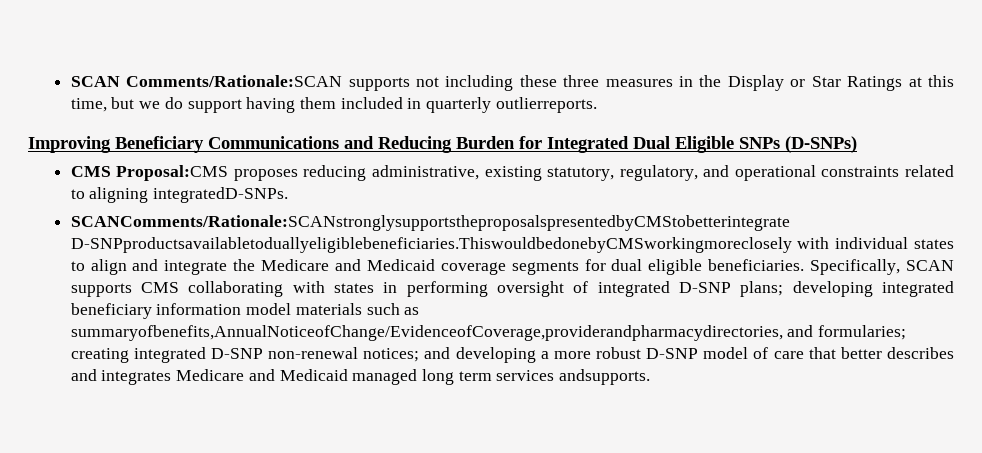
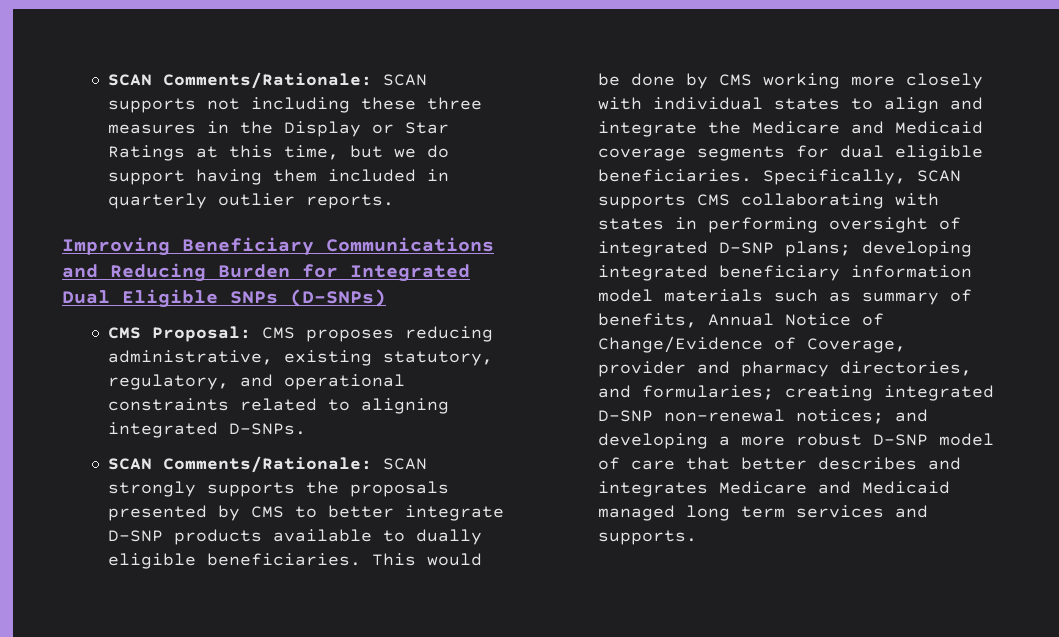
- SCAN Comments/Rationale:SCAN supports not including these three measures in the Display or Star Ratings at this time, but we do support having them included in quarterly outlierreports.
+ SCAN Comments/Rationale: SCAN supports not including these three measures in the Display or Star Ratings at this time, but we do support having them included in quarterly outlier reports.
- CMS Proposal:CMS proposes reducing administrative, existing statutory, regulatory, and operational constraints related to aligning integratedD-SNPs.
- SCANComments/Rationale:SCANstronglysupportstheproposalspresentedbyCMStobetterintegrate D-SNPproductsavailabletoduallyeligiblebeneficiaries.ThiswouldbedonebyCMSworkingmoreclosely with individual states to align and integrate the Medicare and Medicaid coverage segments for dual eligible beneficiaries.
+ CMS Proposal: CMS proposes reducing administrative, existing statutory, regulatory, and operational constraints related to aligning integrated D-SNPs.
+ SCAN Comments/Rationale: SCAN strongly supports the proposals presented by CMS to better integrate D-SNP products available to dually eligible beneficiaries. This would be done by CMS working more closely with individual states to align and integrate the Medicare and Medicaid coverage segments for dual eligible beneficiaries.
- Specifically, SCAN supports CMS collaborating with states in performing oversight of integrated D-SNP plans; developing integrated beneficiary information model materials such as summaryofbenefits,AnnualNoticeofChange/EvidenceofCoverage,providerandpharmacydirectories, and formularies; creating integrated D-SNP non-renewal notices; and developing a more robust D-SNP model of care that better describes and integrates Medicare and Medicaid managed long term services andsupports.
+ Specifically, SCAN supports CMS collaborating with states in performing oversight of integrated D-SNP plans; developing integrated beneficiary information model materials such as summary of benefits, Annual Notice of Change/Evidence of Coverage, provider and pharmacy directories, and formularies; creating integrated D-SNP non-renewal notices; and developing a more robust D-SNP model of care that better describes and integrates Medicare and Medicaid managed long term services and supports.

